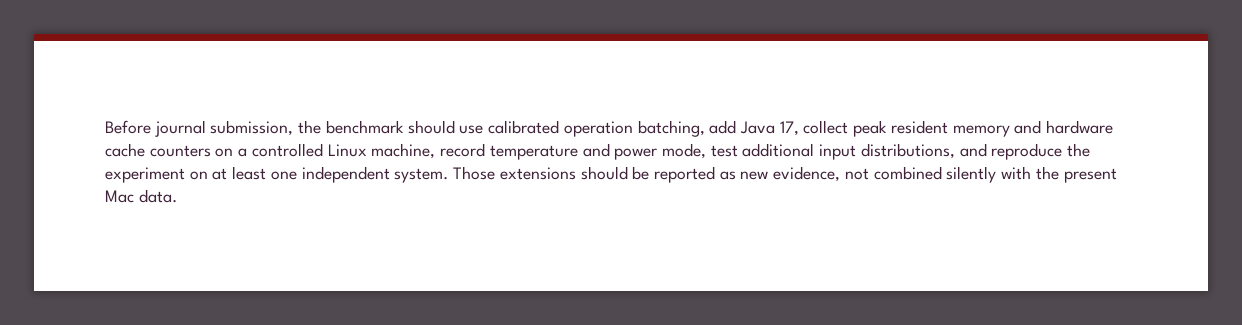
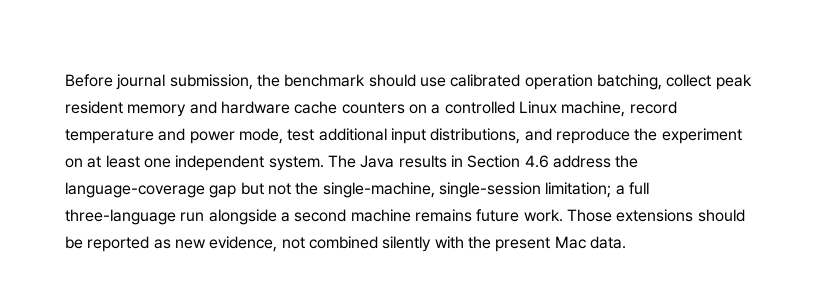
- Before journal submission, the benchmark should use calibrated operation batching, add Java 17, collect peak resident memory and hardware cache counters on a controlled Linux machine, record temperature and power mode, test additional input distributions, and reproduce the experiment on at least one independent system.
+ Before journal submission, the benchmark should use calibrated operation batching, collect peak resident memory and hardware cache counters on a controlled Linux machine, record temperature and power mode, test additional input distributions, and reproduce the experiment on at least one independent system.
+ The Java results in Section 4.6 address the language-coverage gap but not the single-machine, single-session limitation; a full three-language run alongside a second machine remains future work.

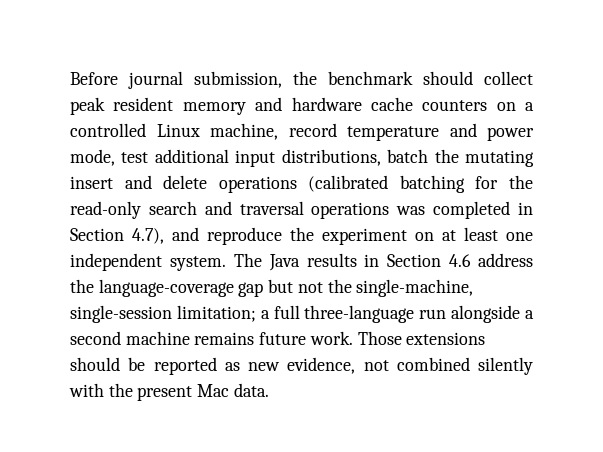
- Before journal submission, the benchmark should use calibrated operation batching, collect peak resident memory and hardware cache counters on a controlled Linux machine, record temperature and power mode, test additional input distributions, and reproduce the experiment on at least one independent system.
+ Before journal submission, the benchmark should collect peak resident memory and hardware cache counters on a controlled Linux machine, record temperature and power mode, test additional input distributions, batch the mutating insert and delete operations (calibrated batching for the read-only search and traversal operations was completed in Section 4.7), and reproduce the experiment on at least one independent system.

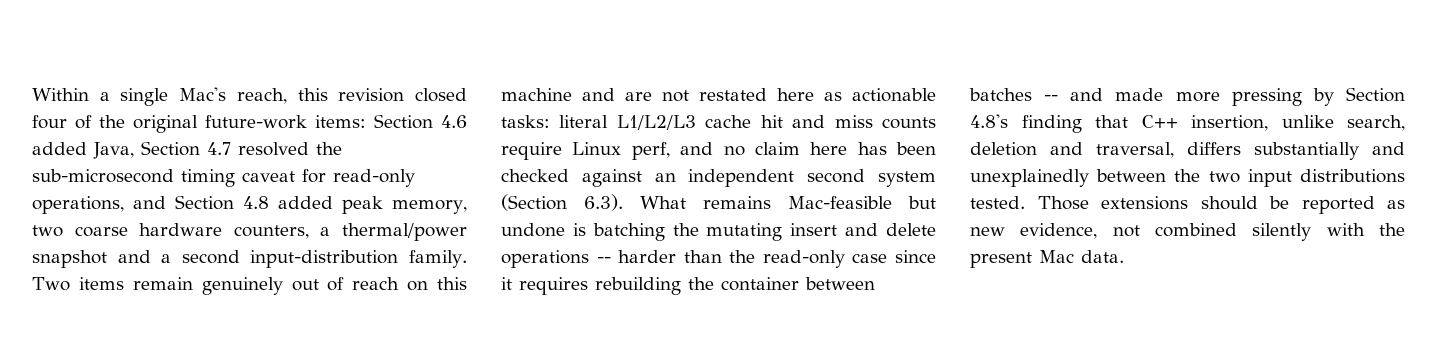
- Before journal submission, the benchmark should collect peak resident memory and hardware cache counters on a controlled Linux machine, record temperature and power mode, test additional input distributions, batch the mutating insert and delete operations (calibrated batching for the read-only search and traversal operations was completed in Section 4.7), and reproduce the experiment on at least one independent system. The Java results in Section 4.6 address the language-coverage gap but not the single-machine, single-session limitation; a full three-language run alongside a second machine remains future work.
+ Within a single Mac's reach, this revision closed four of the original future-work items: Section 4.6 added Java, Section 4.7 resolved the sub-microsecond timing caveat for read-only operations, and Section 4.8 added peak memory, two coarse hardware counters, a thermal/power snapshot and a second input-distribution family. Two items remain genuinely out of reach on this machine and are not restated here as actionable tasks: literal L1/L2/L3 cache hit and miss counts require Linux perf, and no claim here has been checked against an independent second system (Section 6.3). What remains Mac-feasible but undone is batching the mutating insert and delete operations -- harder than the read-only case since it requires rebuilding the container between batches -- and made more pressing by Section 4.8's finding that C++ insertion, unlike search, deletion and traversal, differs substantially and unexplainedly between the two input distributions tested.

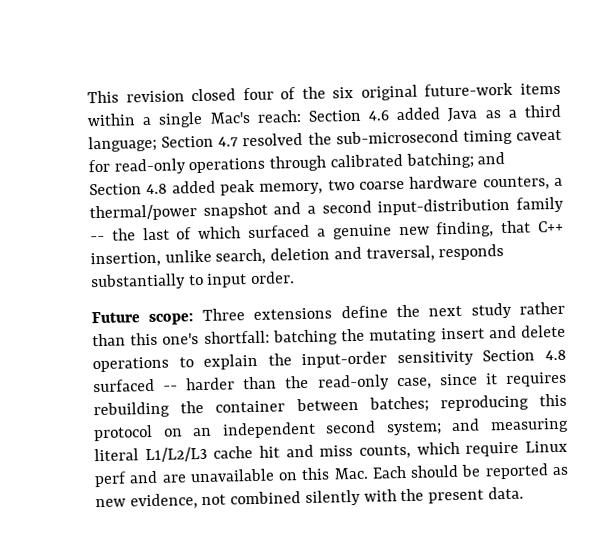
- Within a single Mac's reach, this revision closed four of the original future-work items: Section 4.6 added Java, Section 4.7 resolved the sub-microsecond timing caveat for read-only operations, and Section 4.8 added peak memory, two coarse hardware counters, a thermal/power snapshot and a second input-distribution family. Two items remain genuinely out of reach on this machine and are not restated here as actionable tasks: literal L1/L2/L3 cache hit and miss counts require Linux perf, and no claim here has been checked against an independent second system (Section 6.3). What remains Mac-feasible but undone is batching the mutating insert and delete operations -- harder than the read-only case since it requires rebuilding the container between batches -- and made more pressing by Section 4.8's finding that C++ insertion, unlike search, deletion and traversal, differs substantially and unexplainedly between the two input distributions tested. Those extensions should be reported as new evidence, not combined silently with the present Mac data.
+ This revision closed four of the six original future-work items within a single Mac's reach: Section 4.6 added Java as a third language; Section 4.7 resolved the sub-microsecond timing caveat for read-only operations through calibrated batching; and Section 4.8 added peak memory, two coarse hardware counters, a thermal/power snapshot and a second input-distribution family -- the last of which surfaced a genuine new finding, that C++ insertion, unlike search, deletion and traversal, responds substantially to input order.
+ Future scope: Three extensions define the next study rather than this one's shortfall: batching the mutating insert and delete operations to explain the input-order sensitivity Section 4.8 surfaced -- harder than the read-only case, since it requires rebuilding the container between batches; reproducing this protocol on an independent second system; and measuring literal L1/L2/L3 cache hit and miss counts, which require Linux perf and are unavailable on this Mac. Each should be reported as new evidence, not combined silently with the present data.

